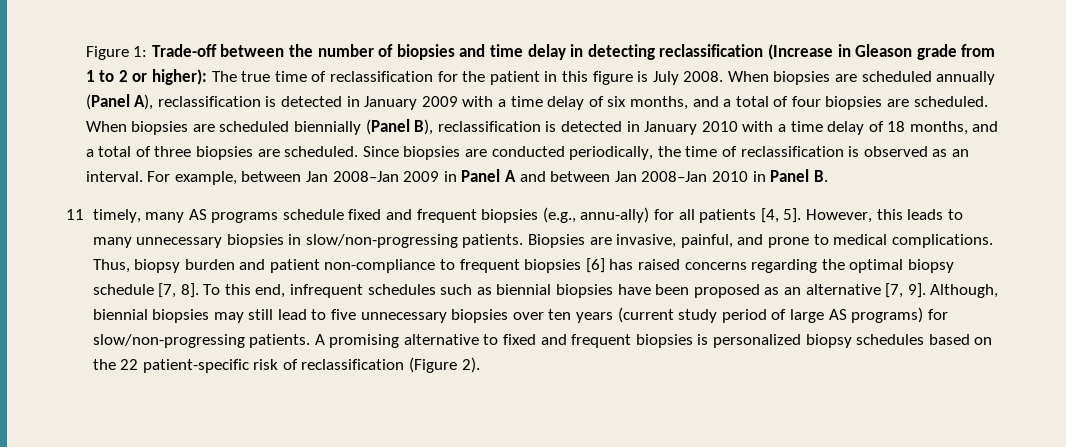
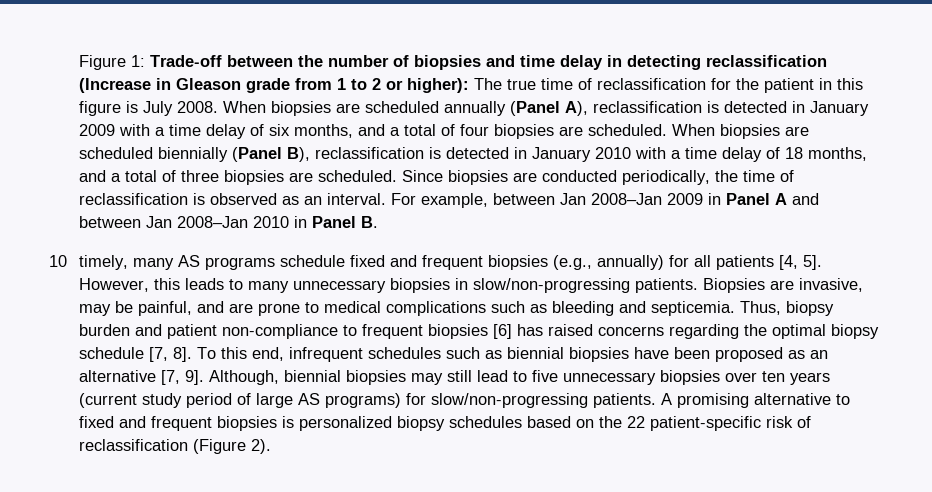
- 11 timely, many AS programs schedule fixed and frequent biopsies (e.g., annu-ally) for all patients [4, 5].
+ 10 timely, many AS programs schedule fixed and frequent biopsies (e.g., annually) for all patients [4, 5].
- Biopsies are invasive, painful, and prone to medical complications.
+ Biopsies are invasive, may be painful, and are prone to medical complications such as bleeding and septicemia.

